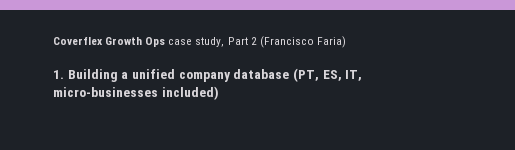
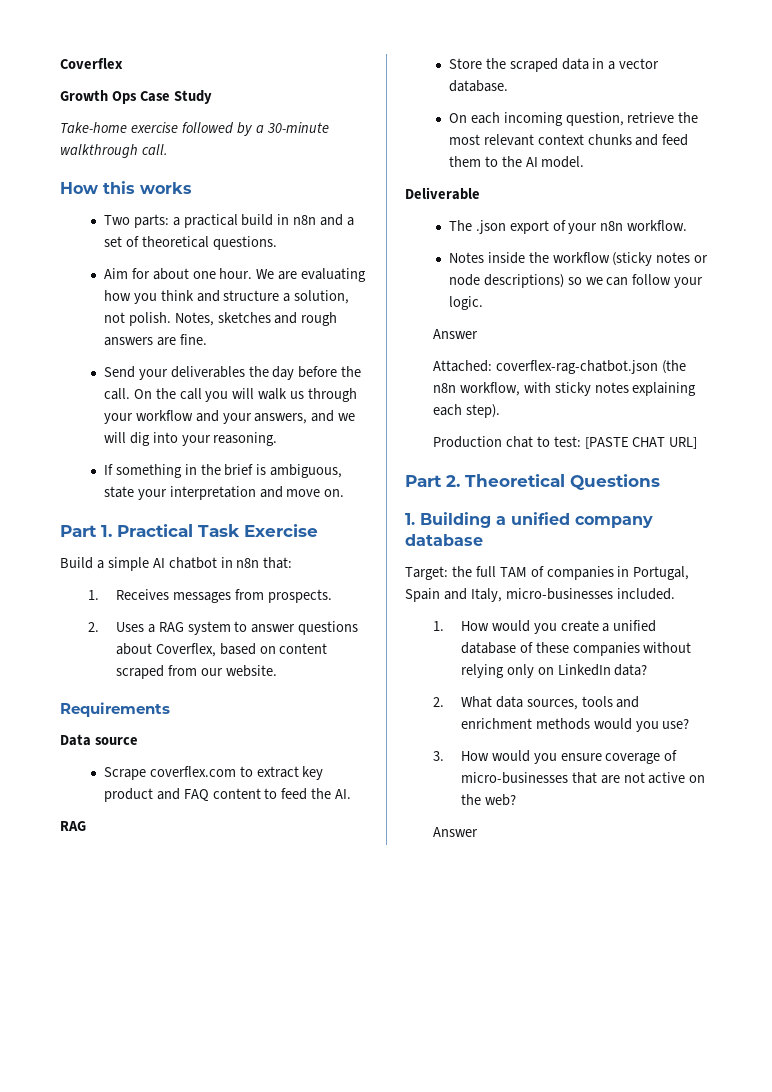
- Coverflex Growth Ops case study, Part 2 (Francisco Faria)
+ Coverflex
+ Growth Ops Case Study
+ Take-home exercise followed by a 30-minute walkthrough call.
+ How this works
+ Two parts: a practical build in n8n and a set of theoretical questions.
+ Aim for about one hour. We are evaluating how you think and structure a solution, not polish. Notes, sketches and rough answers are fine.
+ Send your deliverables the day before the call. On the call you will walk us through your workflow and your answers, and we will dig into your reasoning.
+ If something in the brief is ambiguous, state your interpretation and move on.
+ Part 1. Practical Task Exercise
+ Build a simple AI chatbot in n8n that:
+ 1. Receives messages from prospects.
+ 2. Uses a RAG system to answer questions about Coverflex, based on content scraped from our website.
+ Requirements
+ Data source
+ Scrape coverflex.com to extract key product and FAQ content to feed the AI.
+ RAG
+ Store the scraped data in a vector database.
+ On each incoming question, retrieve the most relevant context chunks and feed them to the AI model.
+ Deliverable
+ The .json export of your n8n workflow.
+ Notes inside the workflow (sticky notes or node descriptions) so we can follow your logic.
+ Answer
+ Attached: coverflex-rag-chatbot.json (the n8n workflow, with sticky notes explaining each step).
+ Production chat to test: [PASTE CHAT URL]
+ Part 2. Theoretical Questions
- 1. Building a unified company database (PT, ES, IT, micro-businesses included)
+ 1. Building a unified company database
+ Target: the full TAM of companies in Portugal, Spain and Italy, micro-businesses included.
+ 1. How would you create a unified database of these companies without relying only on LinkedIn data?
+ 2. What data sources, tools and enrichment methods would you use?
+ 3. How would you ensure coverage of micro-businesses that are not active on the web?
+ Answer

